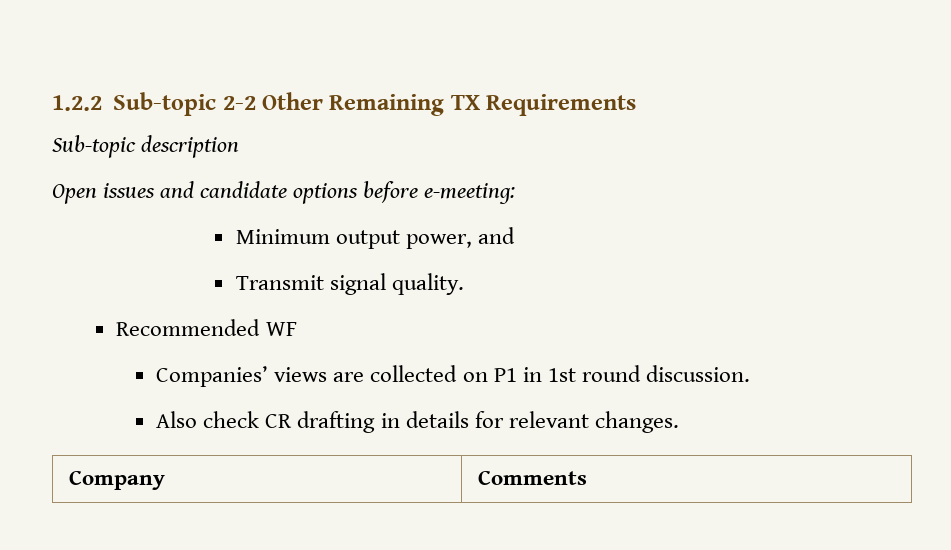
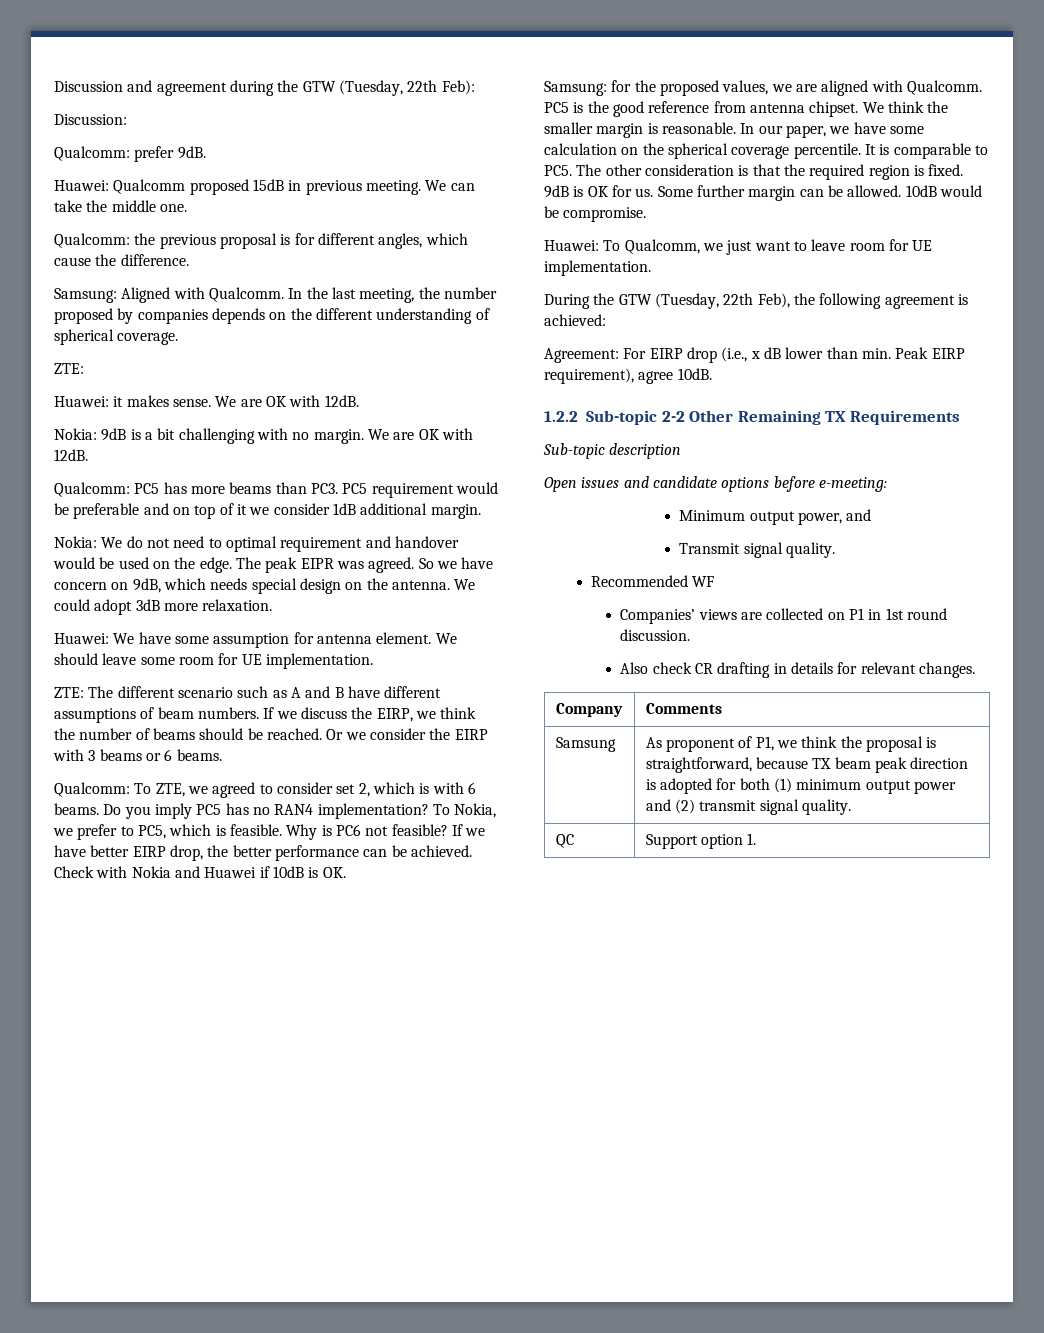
+ Discussion and agreement during the GTW (Tuesday, 22th Feb):
+ Discussion:
+ Qualcomm: prefer 9dB.
+ Huawei: Qualcomm proposed 15dB in previous meeting. We can take the middle one.
+ Qualcomm: the previous proposal is for different angles, which cause the difference.
+ Samsung: Aligned with Qualcomm. In the last meeting, the number proposed by companies depends on the different understanding of spherical coverage.
+ ZTE:
+ Huawei: it makes sense. We are OK with 12dB.
+ Nokia: 9dB is a bit challenging with no margin. We are OK with 12dB.
+ Qualcomm: PC5 has more beams than PC3. PC5 requirement would be preferable and on top of it we consider 1dB additional margin.
+ Nokia: We do not need to optimal requirement and handover would be used on the edge. The peak EIPR was agreed. So we have concern on 9dB, which needs special design on the antenna. We could adopt 3dB more relaxation.
+ Huawei: We have some assumption for antenna element. We should leave some room for UE implementation.
+ ZTE: The different scenario such as A and B have different assumptions of beam numbers. If we discuss the EIRP, we think the number of beams should be reached. Or we consider the EIRP with 3 beams or 6 beams.
+ Qualcomm: To ZTE, we agreed to consider set 2, which is with 6 beams. Do you imply PC5 has no RAN4 implementation? To Nokia, we prefer to PC5, which is feasible. Why is PC6 not feasible? If we have better EIRP drop, the better performance can be achieved. Check with Nokia and Huawei if 10dB is OK.
+ Samsung: for the proposed values, we are aligned with Qualcomm. PC5 is the good reference from antenna chipset. We think the smaller margin is reasonable. In our paper, we have some calculation on the spherical coverage percentile. It is comparable to PC5. The other consideration is that the required region is fixed. 9dB is OK for us. Some further margin can be allowed. 10dB would be compromise.
+ Huawei: To Qualcomm, we just want to leave room for UE implementation.
+ During the GTW (Tuesday, 22th Feb), the following agreement is achieved:
+ Agreement: For EIRP drop (i.e., x dB lower than min. Peak EIRP requirement), agree 10dB.
+ Samsung | As proponent of P1, we think the proposal is straightforward, because TX beam peak direction is adopted for both (1) minimum output power and (2) transmit signal quality.
+ QC | Support option 1.

